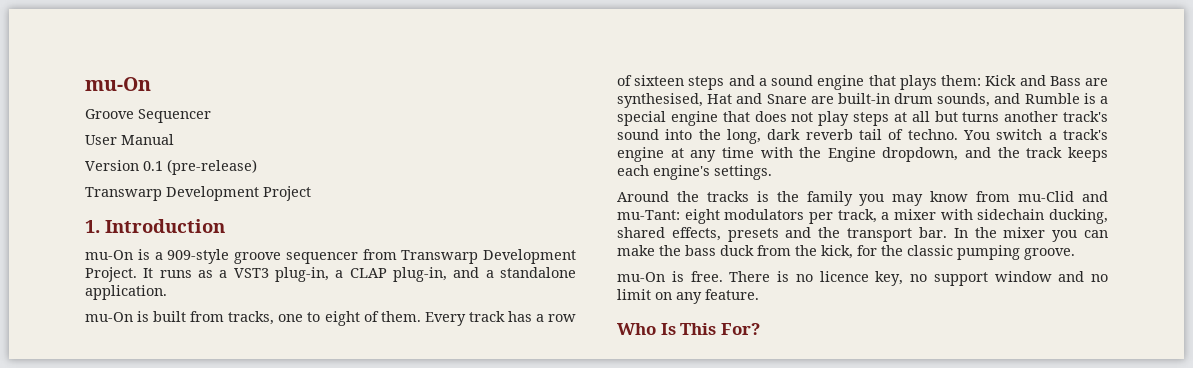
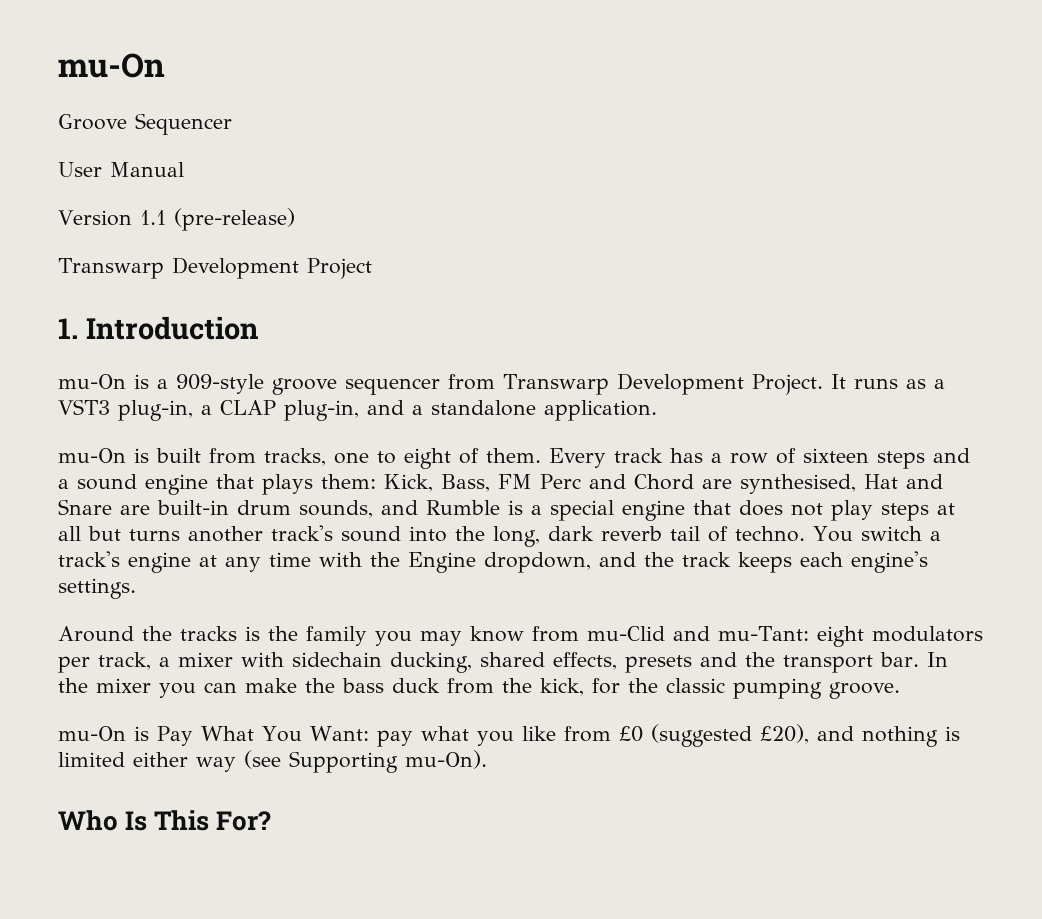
- Version 0.1 (pre-release)
+ Version 1.1 (pre-release)
- Every track has a row of sixteen steps and a sound engine that plays them: Kick and Bass are synthesised, Hat and Snare are built-in drum sounds, and Rumble is a special engine that does not play steps at all but turns another track's sound into the long, dark reverb tail of techno.
+ Every track has a row of sixteen steps and a sound engine that plays them: Kick, Bass, FM Perc and Chord are synthesised, Hat and Snare are built-in drum sounds, and Rumble is a special engine that does not play steps at all but turns another track's sound into the long, dark reverb tail of techno.
- mu-On is free. There is no licence key, no support window and no limit on any feature.
+ mu-On is Pay What You Want: pay what you like from £0 (suggested £20), and nothing is limited either way (see Supporting mu-On).

